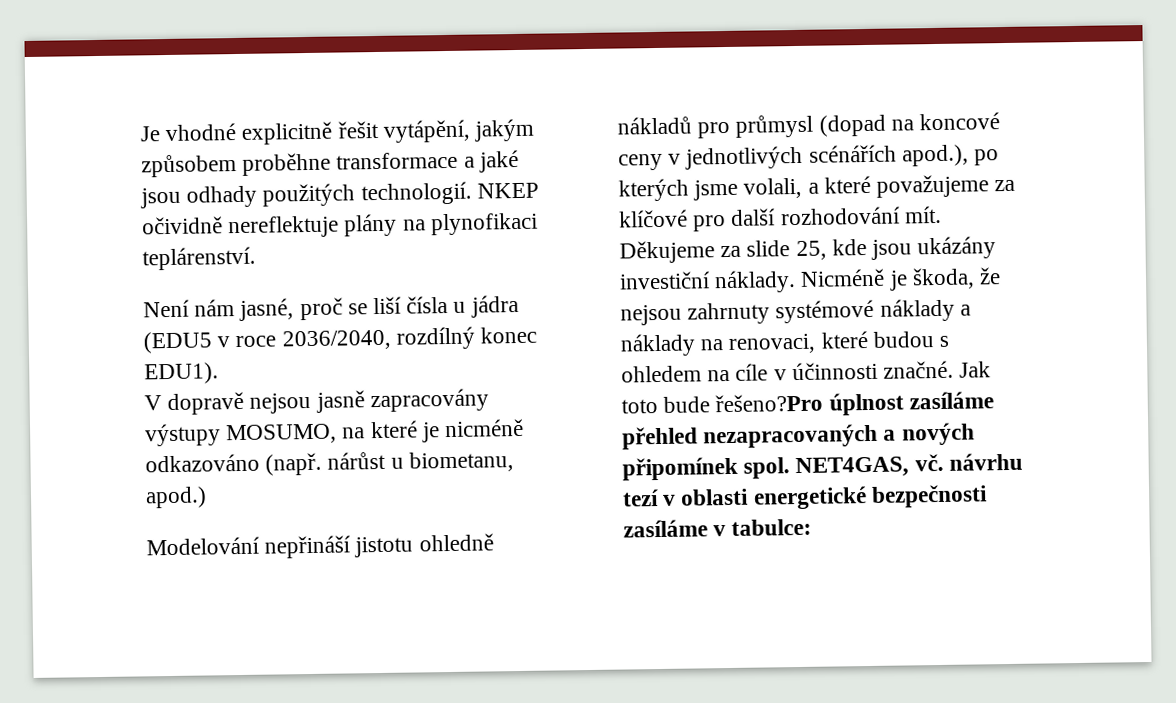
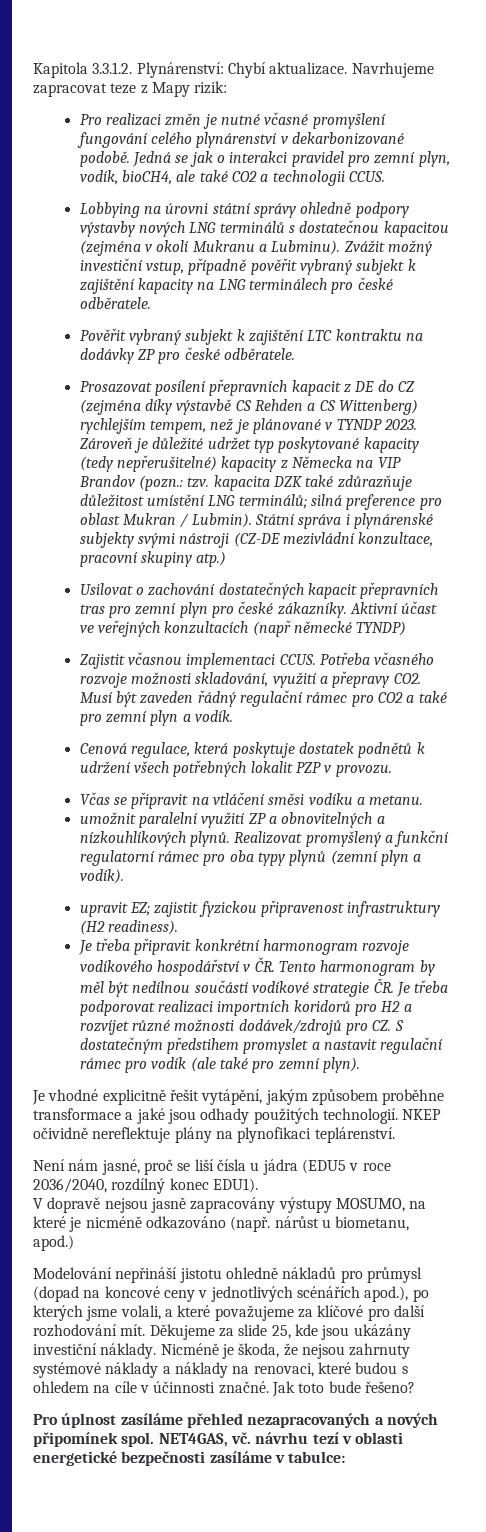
+ Kapitola 3.3.1.2. Plynárenství: Chybí aktualizace. Navrhujeme zapracovat teze z Mapy rizik:
+ Pro realizaci změn je nutné včasné promyšlení fungování celého plynárenství v dekarbonizované podobě. Jedná se jak o interakci pravidel pro zemní plyn, vodík, bioCH4, ale také CO2 a technologii CCUS.
+ Lobbying na úrovni státní správy ohledně podpory výstavby nových LNG terminálů s dostatečnou kapacitou (zejména v okolí Mukranu a Lubminu). Zvážit možný investiční vstup, případně pověřit vybraný subjekt k zajištění kapacity na LNG terminálech pro české odběratele.
+ Pověřit vybraný subjekt k zajištění LTC kontraktu na dodávky ZP pro české odběratele.
+ Prosazovat posílení přepravních kapacit z DE do CZ (zejména díky výstavbě CS Rehden a CS Wittenberg) rychlejším tempem, než je plánované v TYNDP 2023. Zároveň je důležité udržet typ poskytované kapacity (tedy nepřerušitelné) kapacity z Německa na VIP Brandov (pozn.: tzv. kapacita DZK také zdůrazňuje důležitost umístění LNG terminálů; silná preference pro oblast Mukran / Lubmin). Státní správa i plynárenské subjekty svými nástroji (CZ-DE mezivládní konzultace, pracovní skupiny atp.)
+ Usilovat o zachování dostatečných kapacit přepravních tras pro zemní plyn pro české zákazníky. Aktivní účast ve veřejných konzultacích (např německé TYNDP)
+ Zajistit včasnou implementaci CCUS. Potřeba včasného rozvoje možnosti skladování, využití a přepravy CO2. Musí být zaveden řádný regulační rámec pro CO2 a také pro zemní plyn a vodík.
+ Cenová regulace, která poskytuje dostatek podnětů k udržení všech potřebných lokalit PZP v provozu.
+ Včas se připravit na vtláčení směsi vodíku a metanu.
+ umožnit paralelní využití ZP a obnovitelných a nízkouhlíkových plynů. Realizovat promyšlený a funkční regulatorní rámec pro oba typy plynů (zemní plyn a vodík).
+ upravit EZ; zajistit fyzickou připravenost infrastruktury (H2 readiness).
+ Je třeba připravit konkrétní harmonogram rozvoje vodíkového hospodářství v ČR. Tento harmonogram by měl být nedílnou součástí vodíkové strategie ČR. Je třeba podporovat realizaci importních koridorů pro H2 a rozvíjet různé možnosti dodávek/zdrojů pro CZ. S dostatečným předstihem promyslet a nastavit regulační rámec pro vodík (ale také pro zemní plyn).
- Jak toto bude řešeno?Pro úplnost zasíláme přehled nezapracovaných a nových připomínek spol.
+ Jak toto bude řešeno?
+ Pro úplnost zasíláme přehled nezapracovaných a nových připomínek spol.

